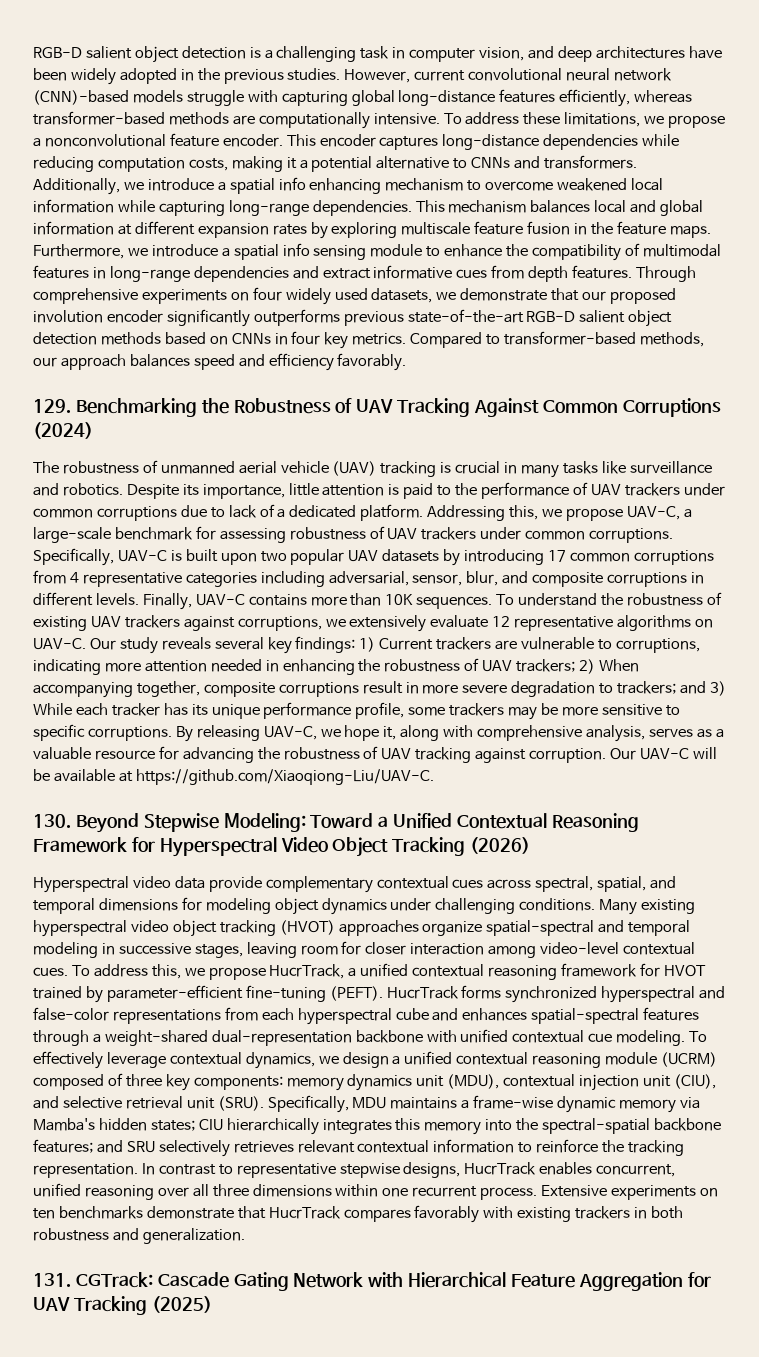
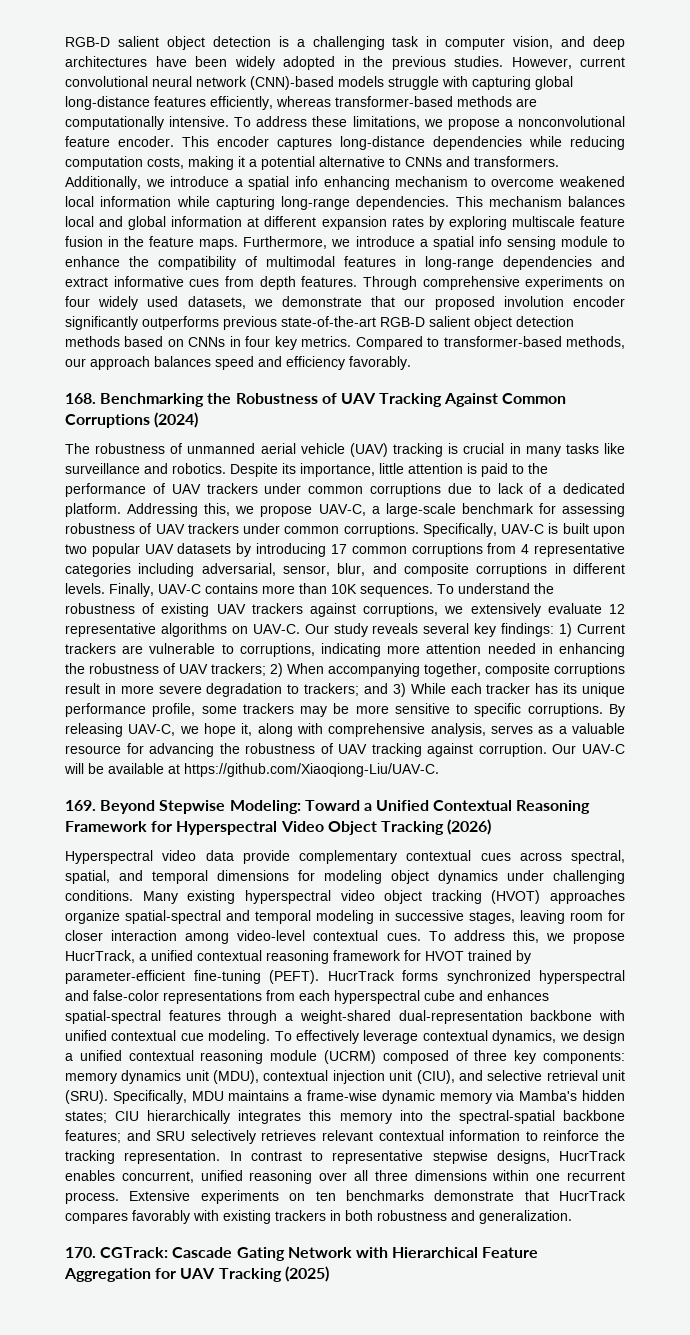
- 129. Benchmarking the Robustness of UAV Tracking Against Common Corruptions (2024)
+ 168. Benchmarking the Robustness of UAV Tracking Against Common Corruptions (2024)
- 130. Beyond Stepwise Modeling: Toward a Unified Contextual Reasoning Framework for Hyperspectral Video Object Tracking (2026)
+ 169. Beyond Stepwise Modeling: Toward a Unified Contextual Reasoning Framework for Hyperspectral Video Object Tracking (2026)
- 131. CGTrack: Cascade Gating Network with Hierarchical Feature Aggregation for UAV Tracking (2025)
+ 170. CGTrack: Cascade Gating Network with Hierarchical Feature Aggregation for UAV Tracking (2025)

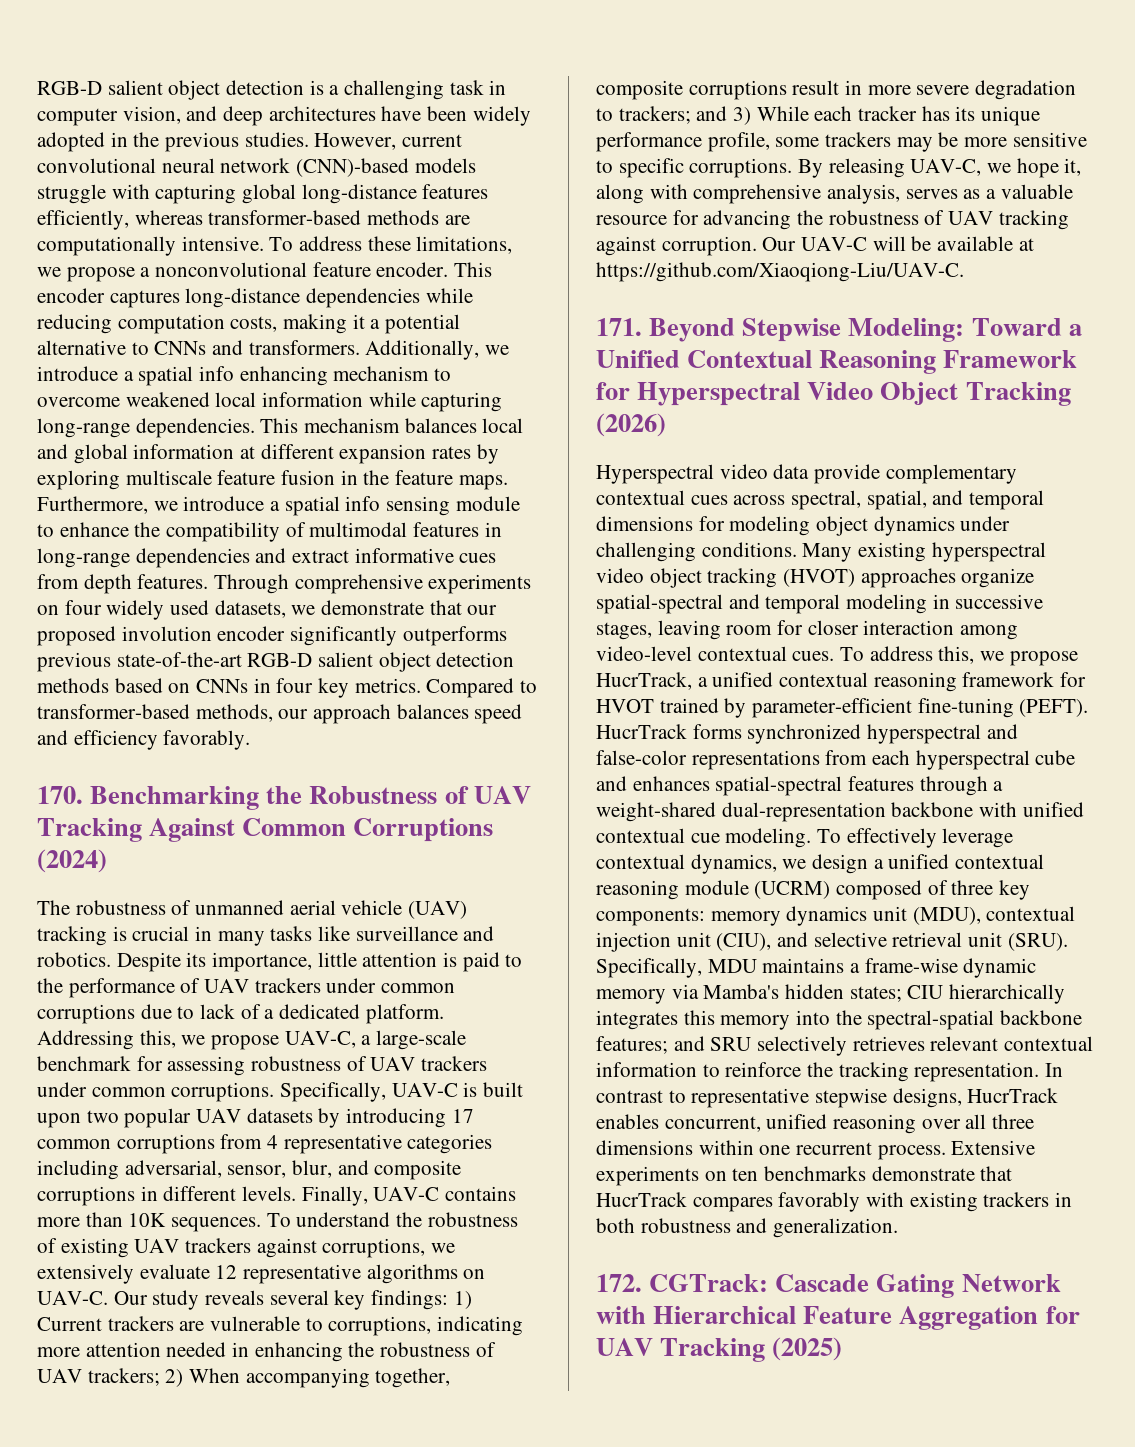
- 168. Benchmarking the Robustness of UAV Tracking Against Common Corruptions (2024)
+ 170. Benchmarking the Robustness of UAV Tracking Against Common Corruptions (2024)
- 169. Beyond Stepwise Modeling: Toward a Unified Contextual Reasoning Framework for Hyperspectral Video Object Tracking (2026)
+ 171. Beyond Stepwise Modeling: Toward a Unified Contextual Reasoning Framework for Hyperspectral Video Object Tracking (2026)
- 170. CGTrack: Cascade Gating Network with Hierarchical Feature Aggregation for UAV Tracking (2025)
+ 172. CGTrack: Cascade Gating Network with Hierarchical Feature Aggregation for UAV Tracking (2025)

